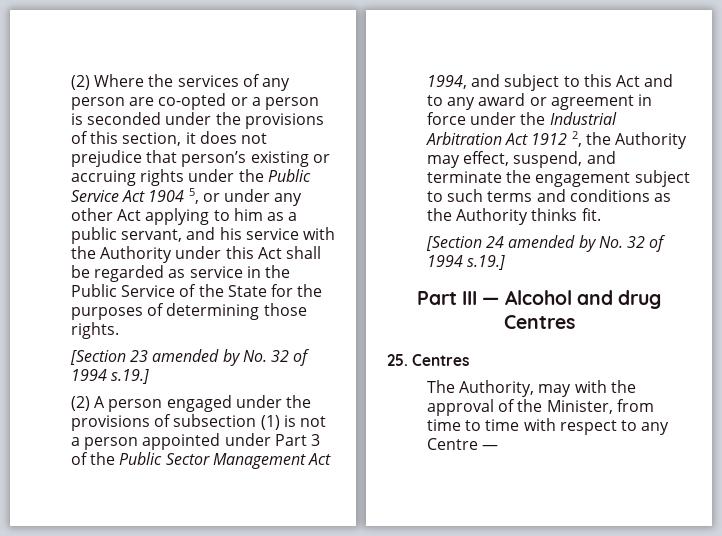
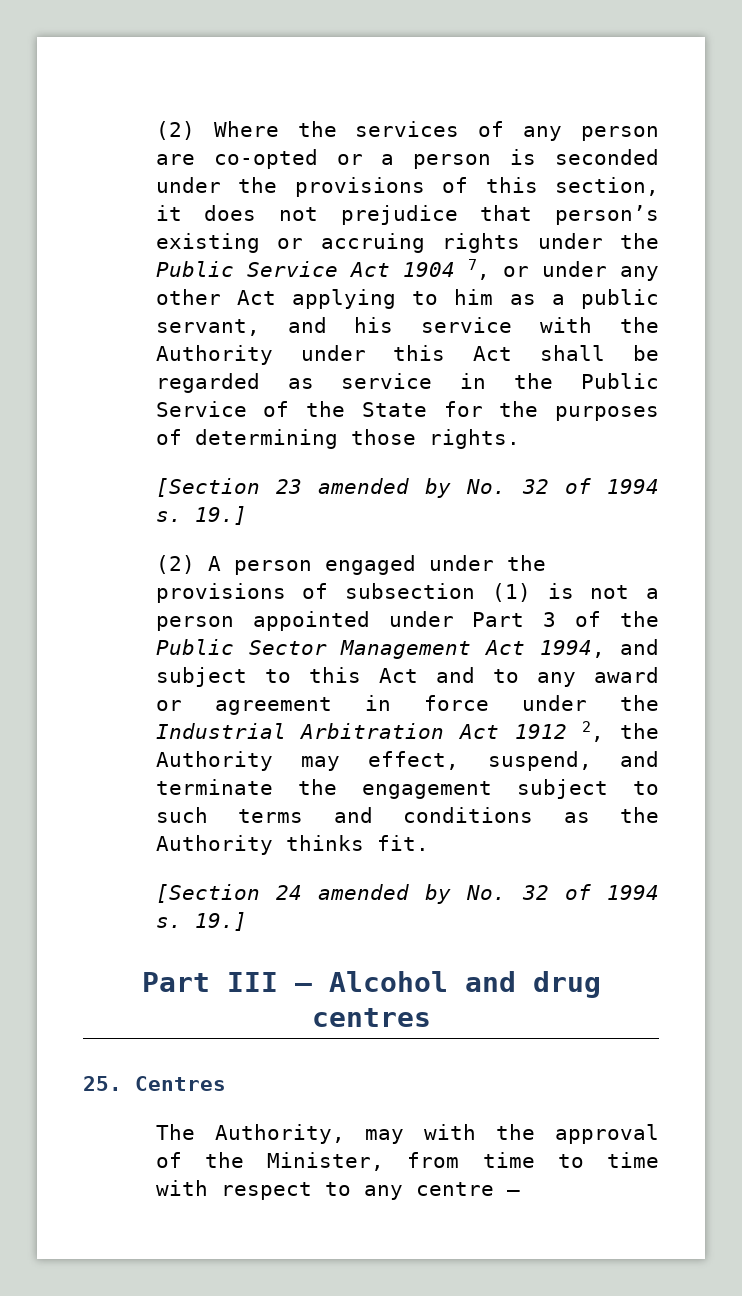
- (2) Where the services of any person are co-opted or a person is seconded under the provisions of this section, it does not prejudice that person’s existing or accruing rights under the Public Service Act 1904 5, or under any other Act applying to him as a public servant, and his service with the Authority under this Act shall be regarded as service in the Public Service of the State for the purposes of determining those rights.
+ (2) Where the services of any person are co-opted or a person is seconded under the provisions of this section, it does not prejudice that person’s existing or accruing rights under the Public Service Act 1904 7, or under any other Act applying to him as a public servant, and his service with the Authority under this Act shall be regarded as service in the Public Service of the State for the purposes of determining those rights.
- [Section 23 amended by No. 32 of 1994 s.19.]
+ [Section 23 amended by No. 32 of 1994 s. 19.]
- [Section 24 amended by No. 32 of 1994 s.19.]
+ [Section 24 amended by No. 32 of 1994 s. 19.]
- Part III — Alcohol and drug Centres
+ Part III — Alcohol and drug centres
- The Authority, may with the approval of the Minister, from time to time with respect to any Centre —
+ The Authority, may with the approval of the Minister, from time to time with respect to any centre —

